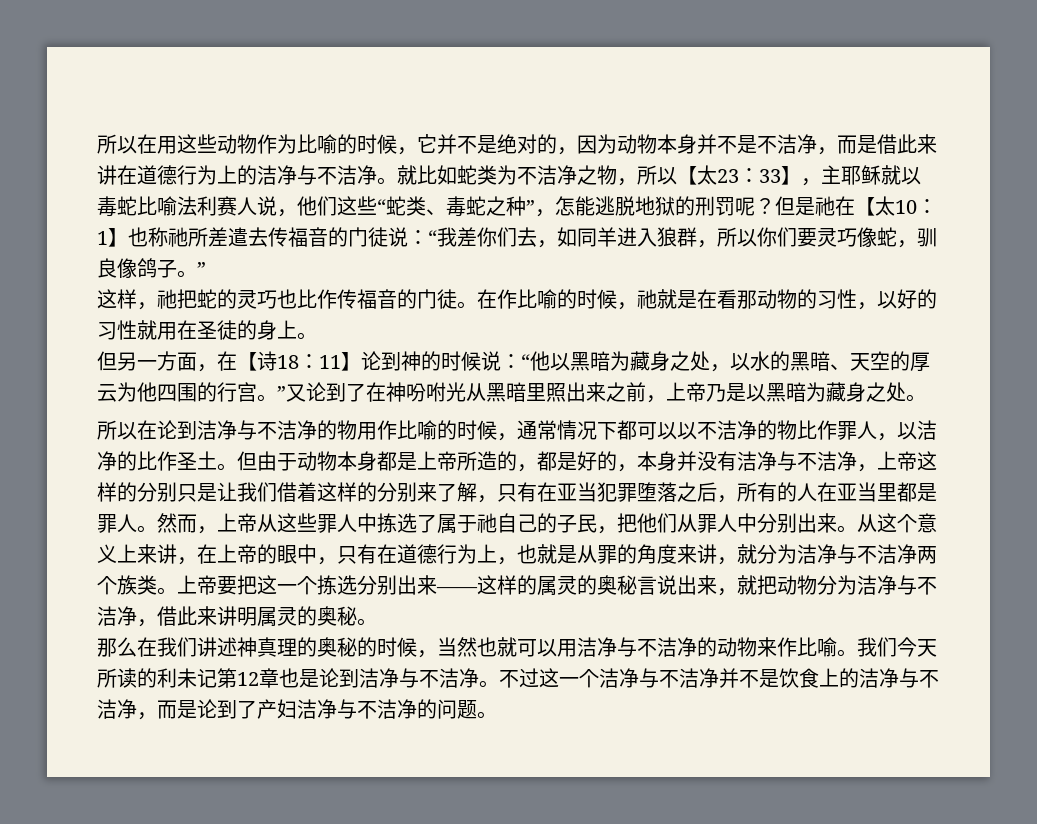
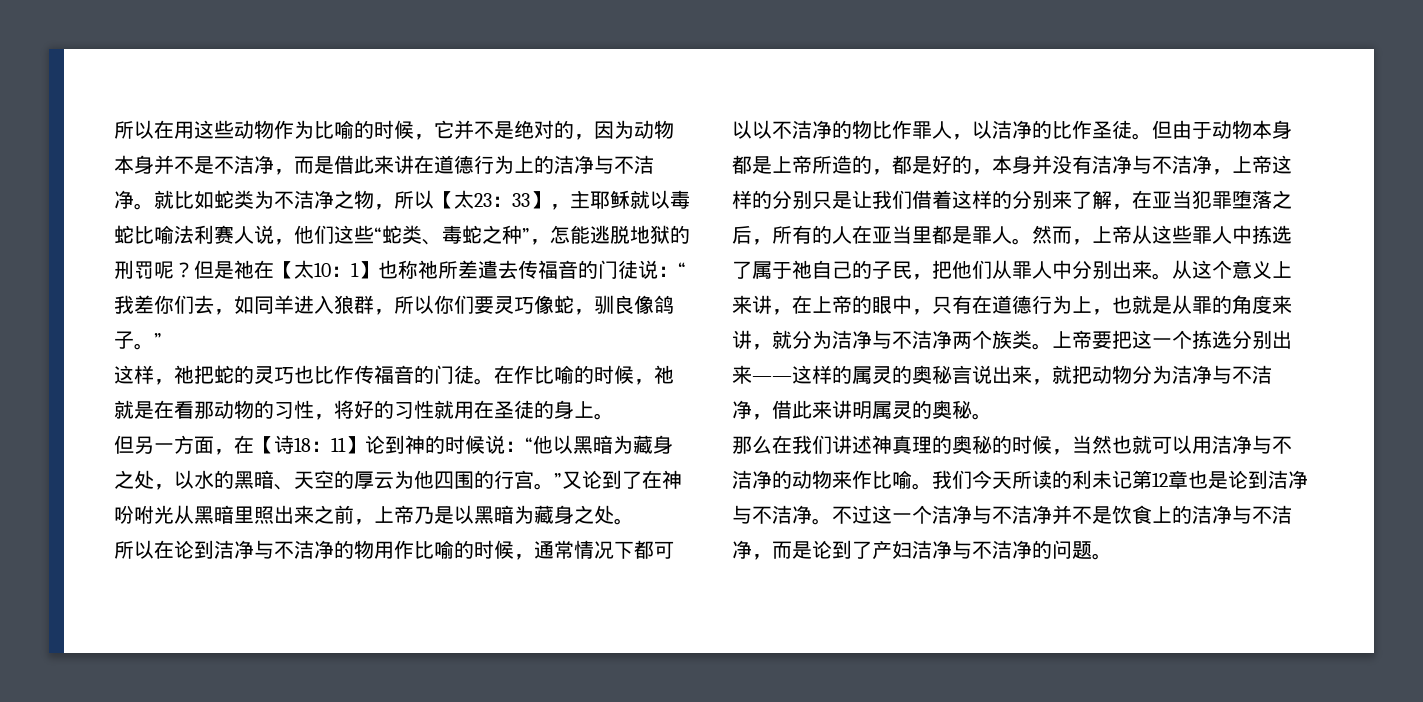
- 在作比喻的时候，祂就是在看那动物的习性，以好的习性就用在圣徒的身上。
+ 在作比喻的时候，祂就是在看那动物的习性，将好的习性就用在圣徒的身上。
- 所以在论到洁净与不洁净的物用作比喻的时候，通常情况下都可以以不洁净的物比作罪人，以洁净的比作圣土。
+ 所以在论到洁净与不洁净的物用作比喻的时候，通常情况下都可以以不洁净的物比作罪人，以洁净的比作圣徒。
- 但由于动物本身都是上帝所造的，都是好的，本身并没有洁净与不洁净，上帝这样的分别只是让我们借着这样的分别来了解，只有在亚当犯罪堕落之后，所有的人在亚当里都是罪人。
+ 但由于动物本身都是上帝所造的，都是好的，本身并没有洁净与不洁净，上帝这样的分别只是让我们借着这样的分别来了解，在亚当犯罪堕落之后，所有的人在亚当里都是罪人。

